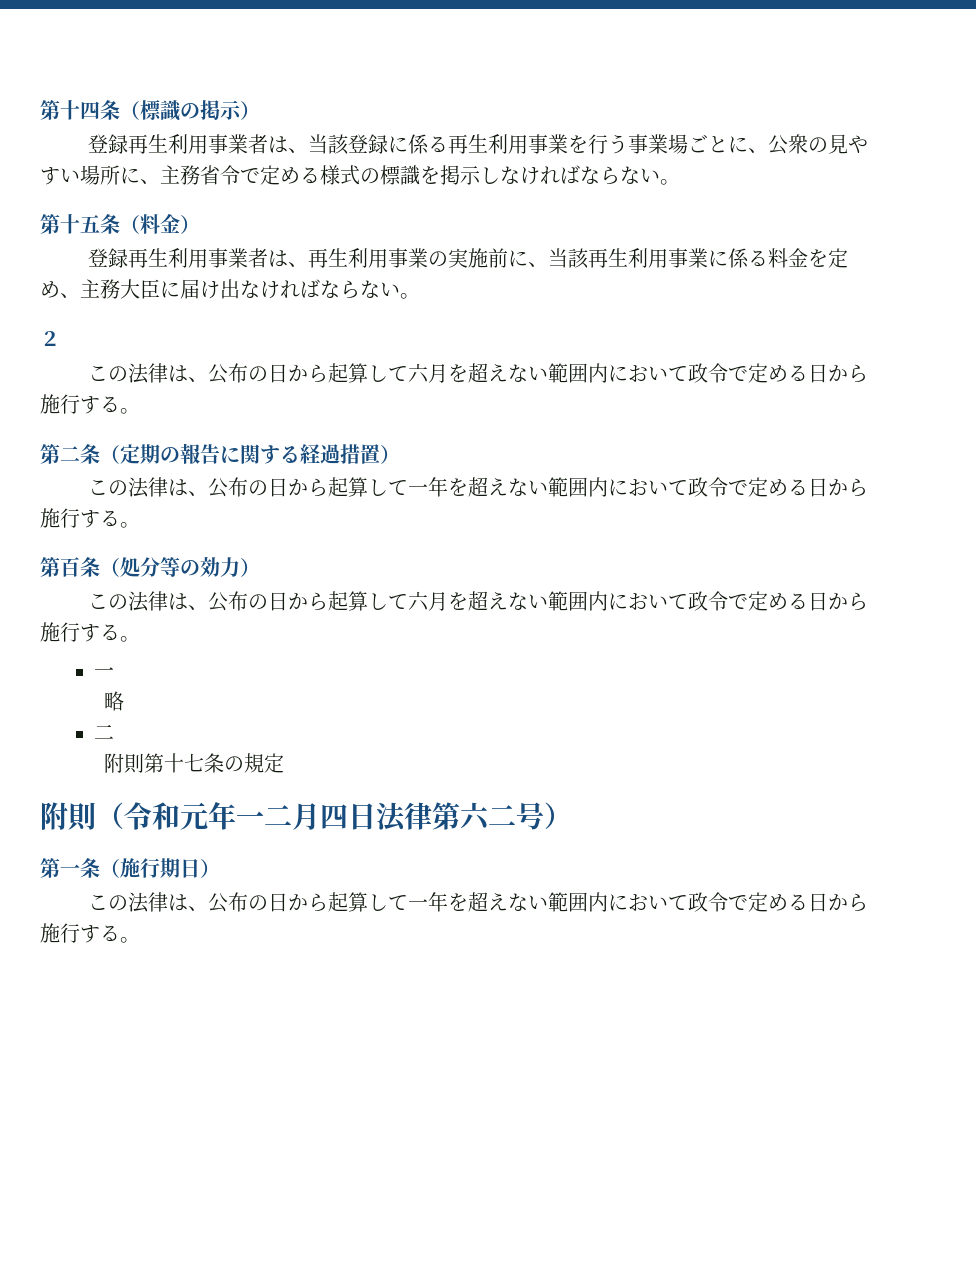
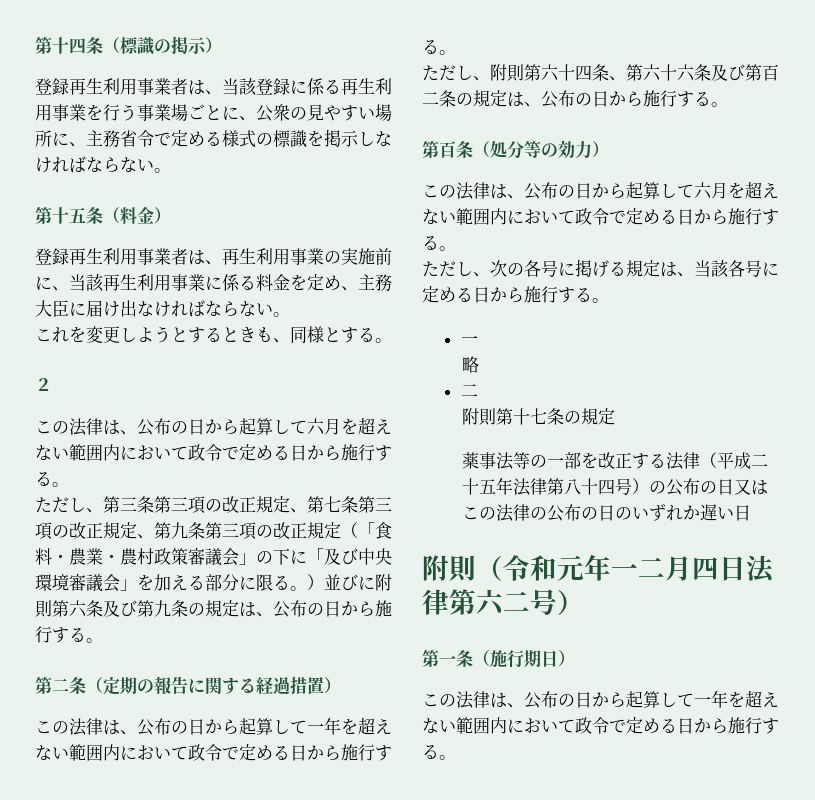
+ これを変更しようとするときも、同様とする。
+ ただし、第三条第三項の改正規定、第七条第三項の改正規定、第九条第三項の改正規定（「食料・農業・農村政策審議会」の下に「及び中央環境審議会」を加える部分に限る。）並びに附則第六条及び第九条の規定は、公布の日から施行する。
+ ただし、附則第六十四条、第六十六条及び第百二条の規定は、公布の日から施行する。
+ ただし、次の各号に掲げる規定は、当該各号に定める日から施行する。
+ 薬事法等の一部を改正する法律（平成二十五年法律第八十四号）の公布の日又はこの法律の公布の日のいずれか遅い日

